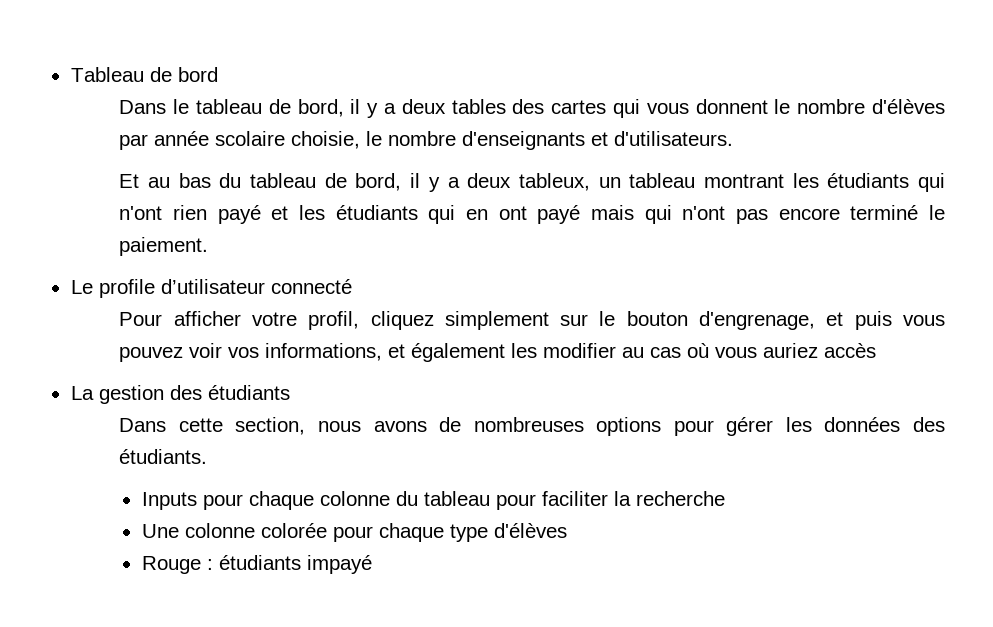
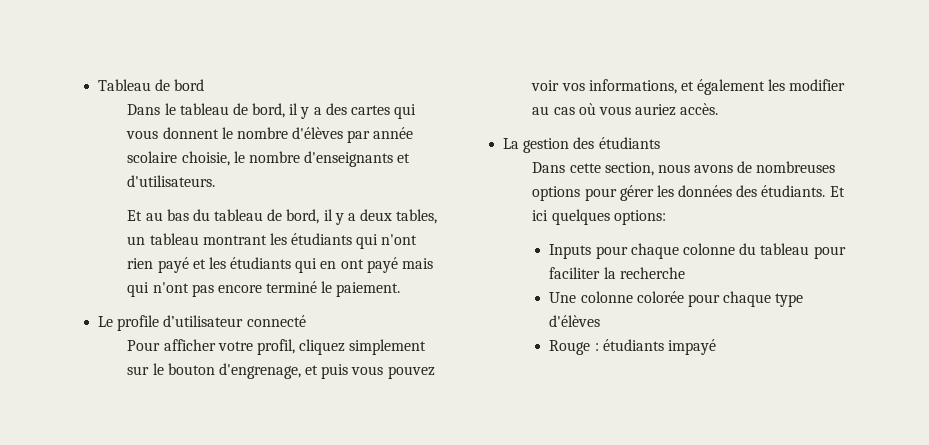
- Dans le tableau de bord, il y a deux tables des cartes qui vous donnent le nombre d'élèves par année scolaire choisie, le nombre d'enseignants et d'utilisateurs.
+ Dans le tableau de bord, il y a des cartes qui vous donnent le nombre d'élèves par année scolaire choisie, le nombre d'enseignants et d'utilisateurs.
- Et au bas du tableau de bord, il y a deux tableux, un tableau montrant les étudiants qui n'ont rien payé et les étudiants qui en ont payé mais qui n'ont pas encore terminé le paiement.
+ Et au bas du tableau de bord, il y a deux tables, un tableau montrant les étudiants qui n'ont rien payé et les étudiants qui en ont payé mais qui n'ont pas encore terminé le paiement.
- Pour afficher votre profil, cliquez simplement sur le bouton d'engrenage, et puis vous pouvez voir vos informations, et également les modifier au cas où vous auriez accès
+ Pour afficher votre profil, cliquez simplement sur le bouton d'engrenage, et puis vous pouvez voir vos informations, et également les modifier au cas où vous auriez accès.
+ Et ici quelques options:

